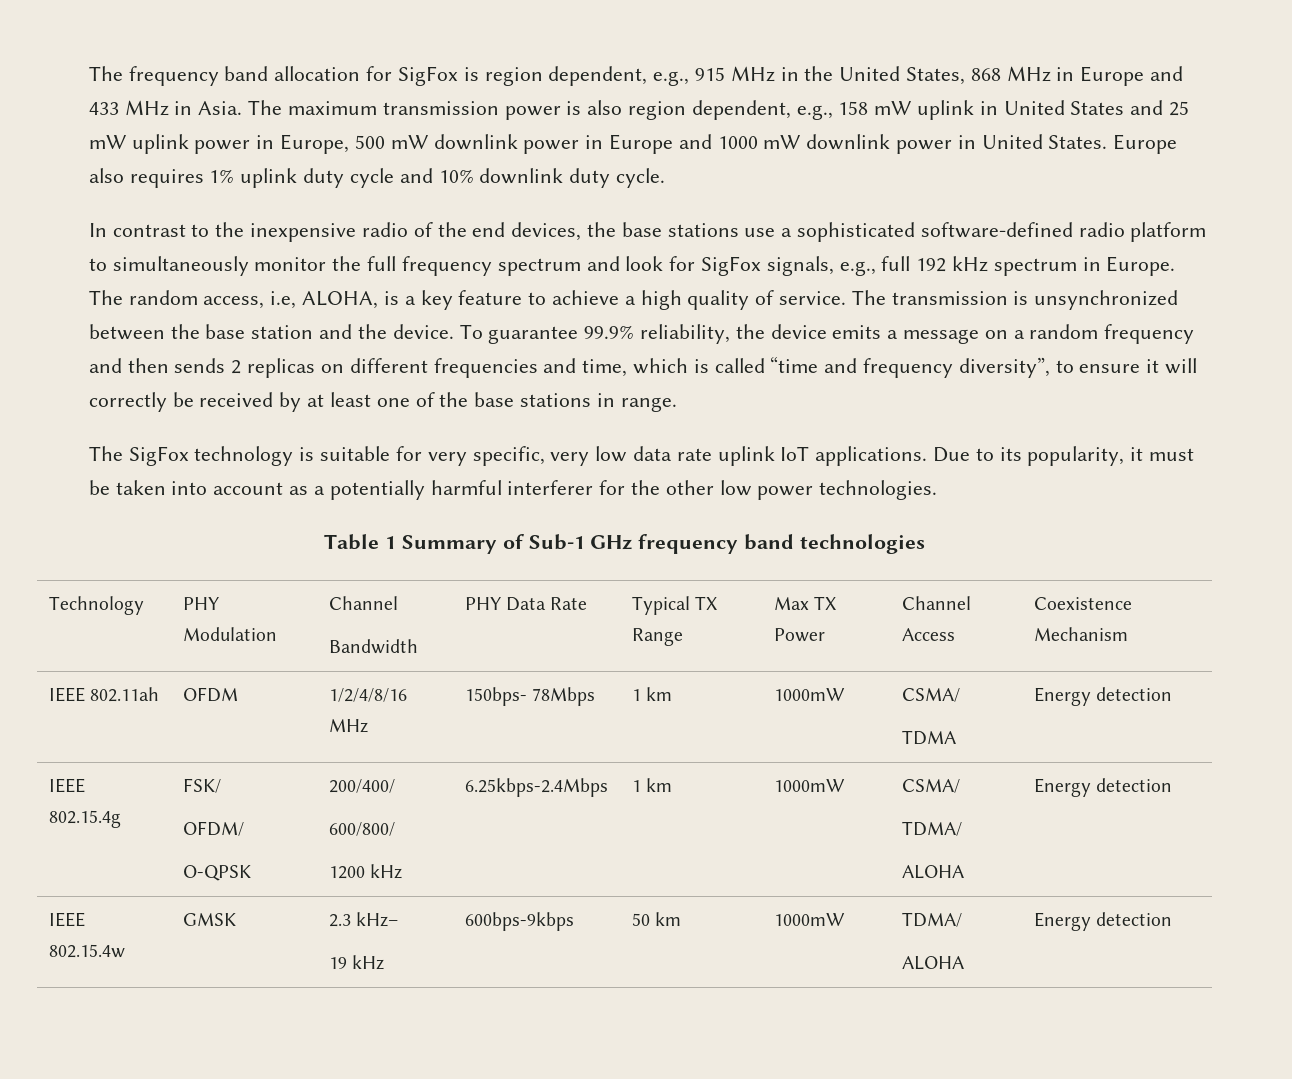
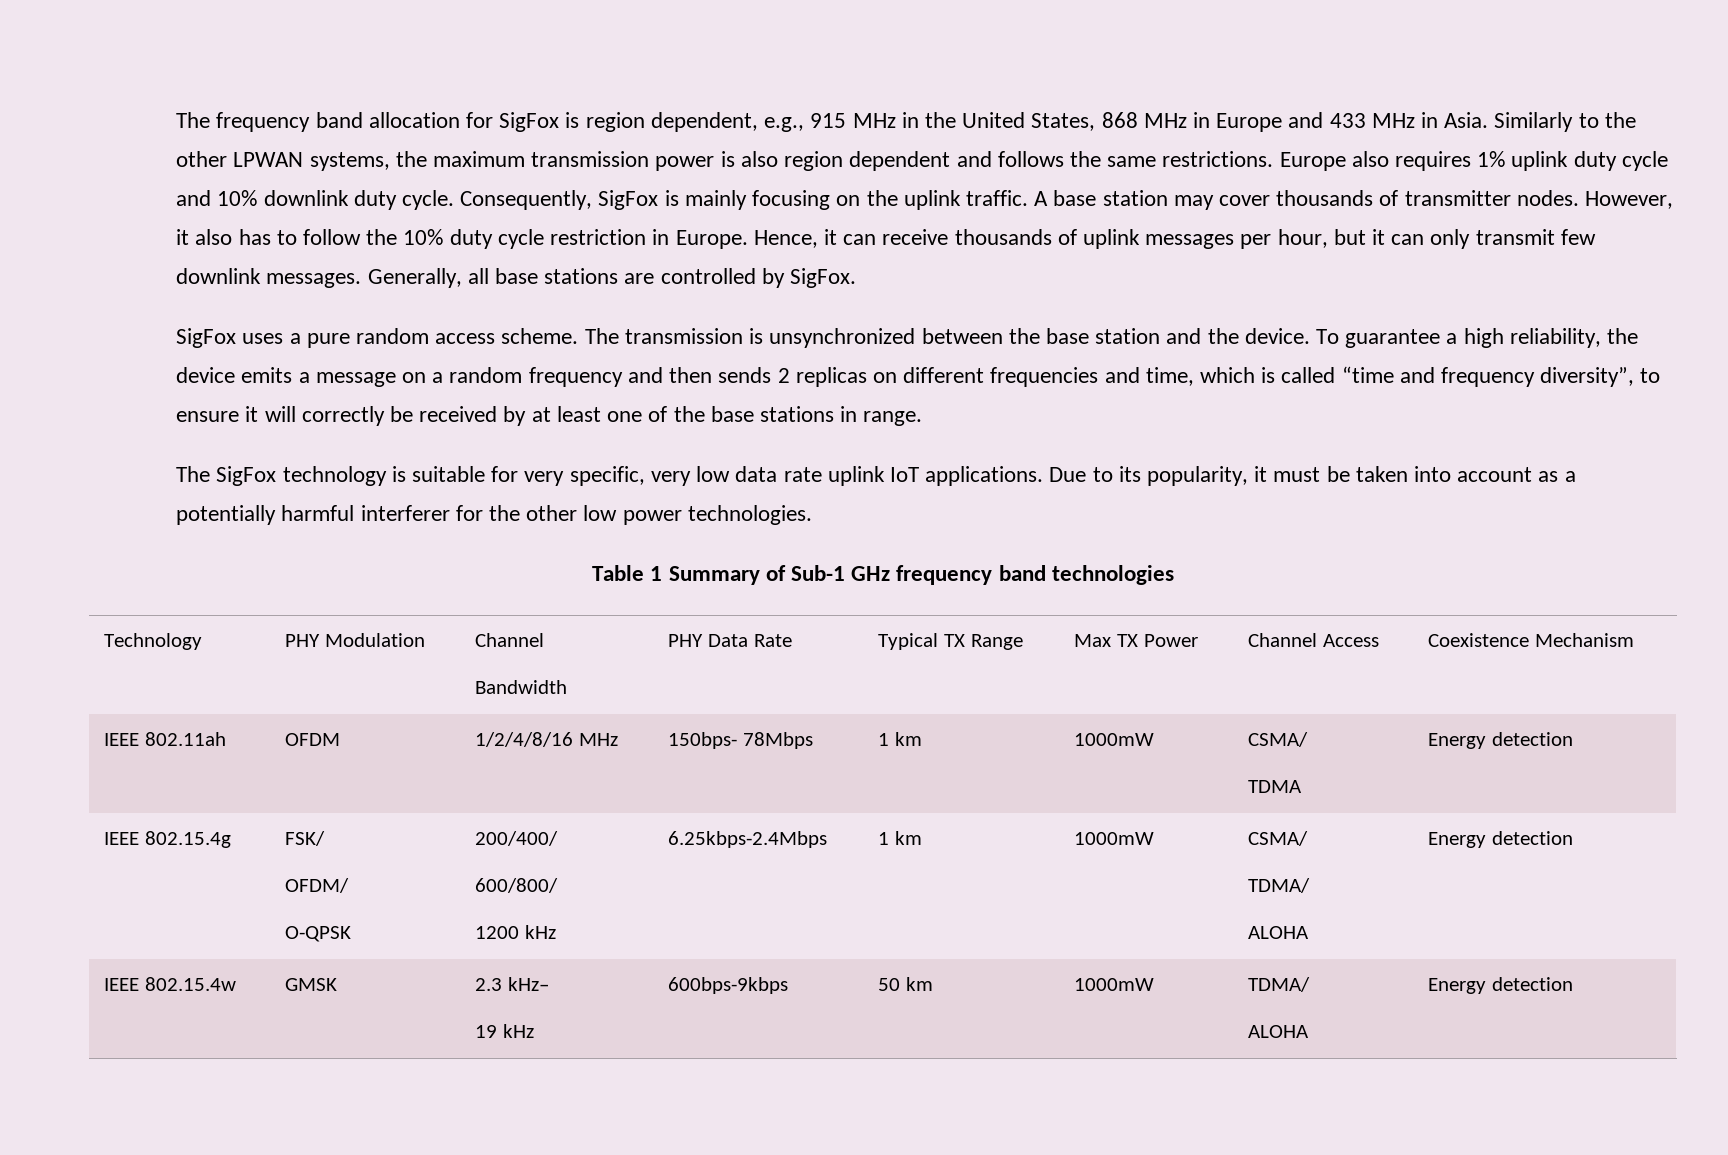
- The maximum transmission power is also region dependent, e.g., 158 mW uplink in United States and 25 mW uplink power in Europe, 500 mW downlink power in Europe and 1000 mW downlink power in United States.
+ Similarly to the other LPWAN systems, the maximum transmission power is also region dependent and follows the same restrictions.
- Europe also requires 1% uplink duty cycle and 10% downlink duty cycle.
- In contrast to the inexpensive radio of the end devices, the base stations use a sophisticated software-defined radio platform to simultaneously monitor the full frequency spectrum and look for SigFox signals, e.g., full 192 kHz spectrum in Europe. The random access, i.e, ALOHA, is a key feature to achieve a high quality of service.
+ Europe also requires 1% uplink duty cycle and 10% downlink duty cycle. Consequently, SigFox is mainly focusing on the uplink traffic. A base station may cover thousands of transmitter nodes. However, it also has to follow the 10% duty cycle restriction in Europe. Hence, it can receive thousands of uplink messages per hour, but it can only transmit few downlink messages. Generally, all base stations are controlled by SigFox.
+ SigFox uses a pure random access scheme.
- To guarantee 99.9% reliability, the device emits a message on a random frequency and then sends 2 replicas on different frequencies and time, which is called “time and frequency diversity”, to ensure it will correctly be received by at least one of the base stations in range.
+ To guarantee a high reliability, the device emits a message on a random frequency and then sends 2 replicas on different frequencies and time, which is called “time and frequency diversity”, to ensure it will correctly be received by at least one of the base stations in range.

